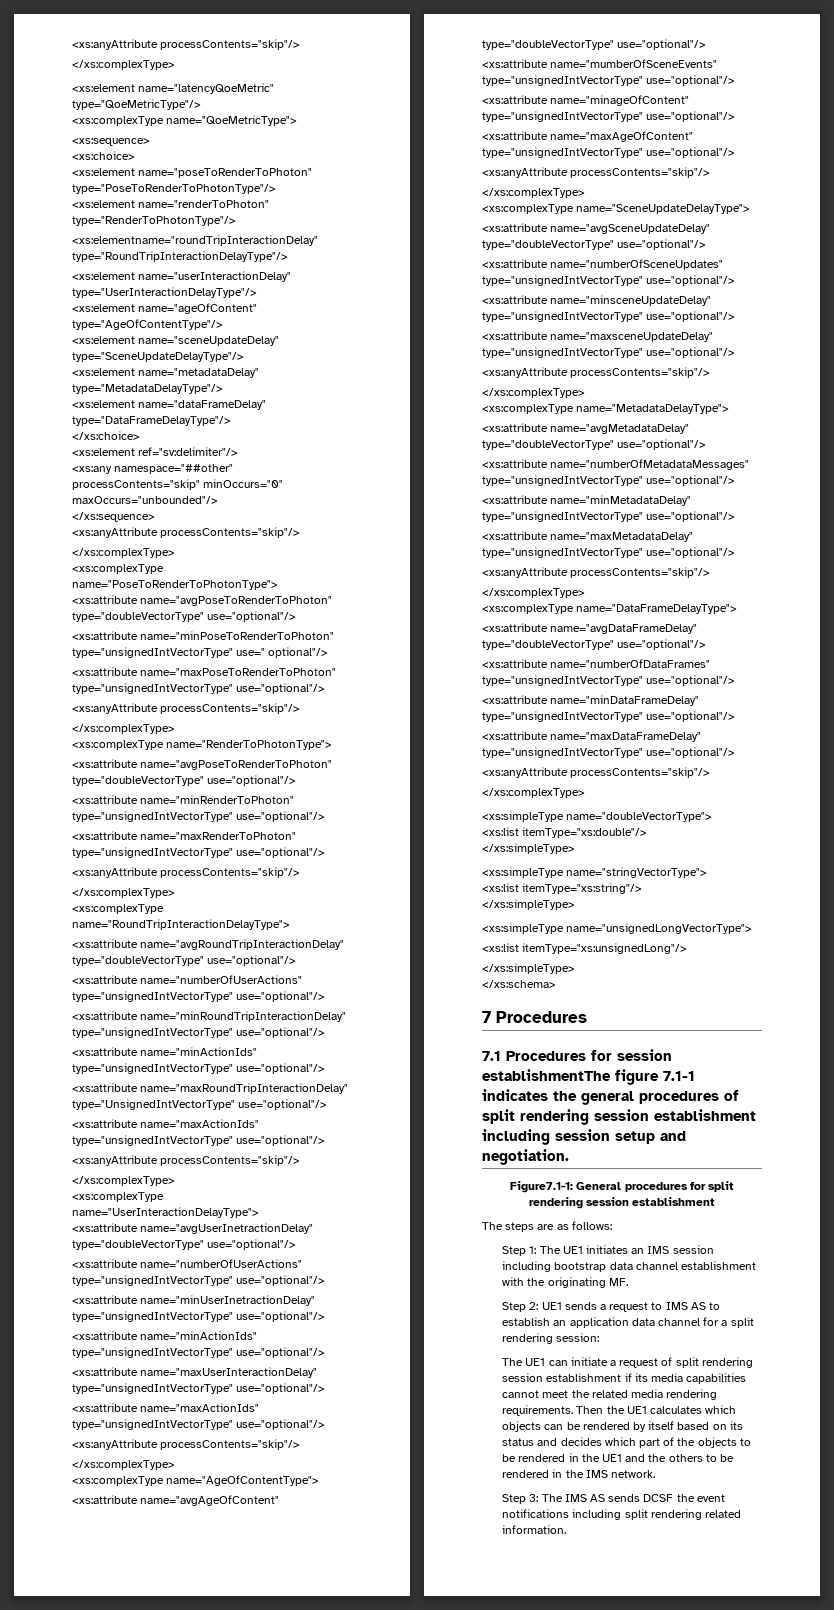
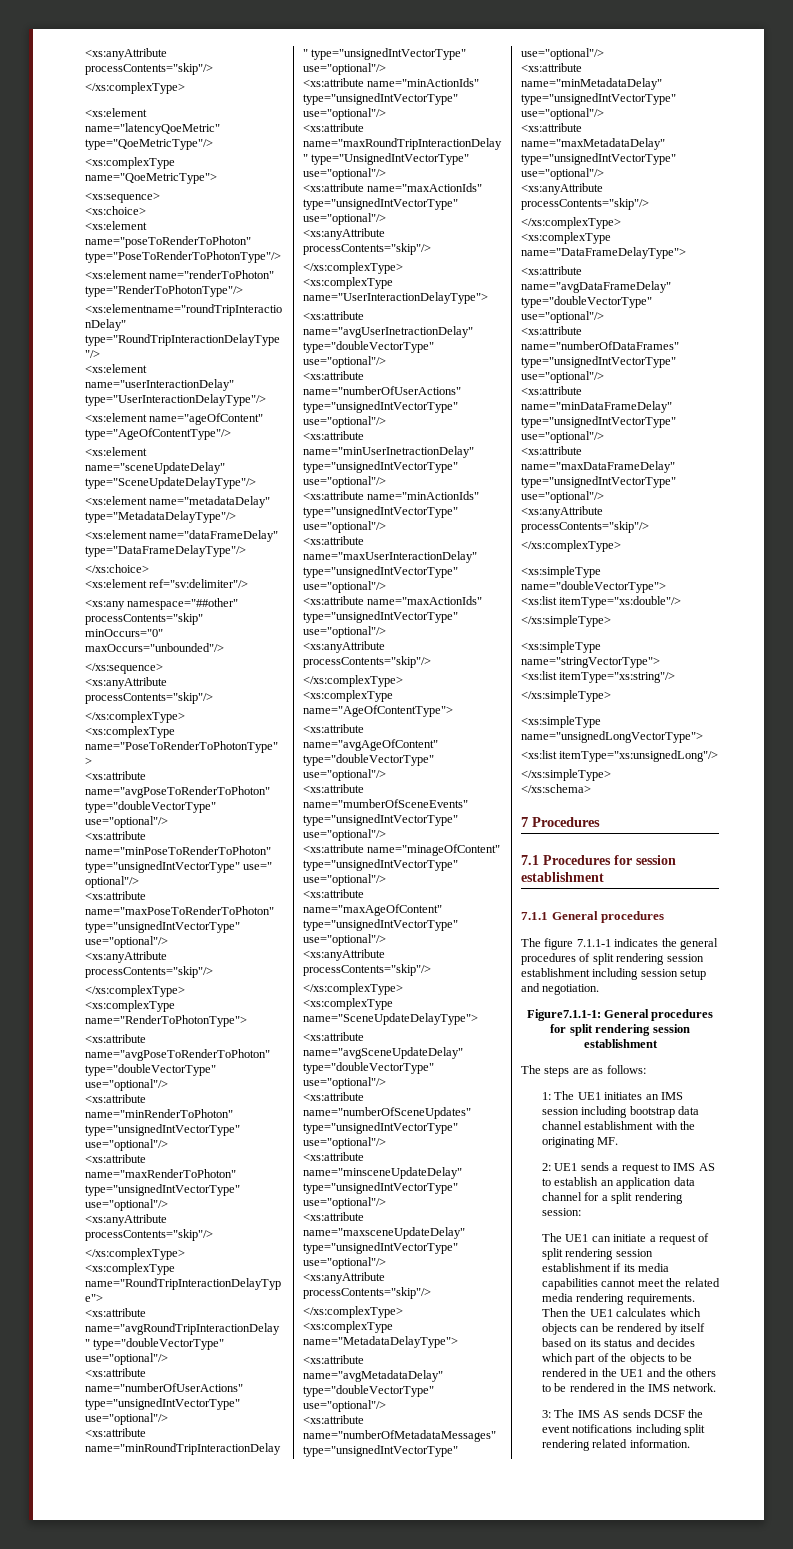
- 7.1 Procedures for session establishmentThe figure 7.1-1 indicates the general procedures of split rendering session establishment including session setup and negotiation.
+ 7.1 Procedures for session establishment
+ 7.1.1 General procedures
+ The figure 7.1.1-1 indicates the general procedures of split rendering session establishment including session setup and negotiation.
- Figure7.1-1: General procedures for split rendering session establishment
+ Figure7.1.1-1: General procedures for split rendering session establishment
- Step 1: The UE1 initiates an IMS session including bootstrap data channel establishment with the originating MF.
+ 1: The UE1 initiates an IMS session including bootstrap data channel establishment with the originating MF.
- Step 2: UE1 sends a request to IMS AS to establish an application data channel for a split rendering session:
+ 2: UE1 sends a request to IMS AS to establish an application data channel for a split rendering session:
- Step 3: The IMS AS sends DCSF the event notifications including split rendering related information.
+ 3: The IMS AS sends DCSF the event notifications including split rendering related information.

